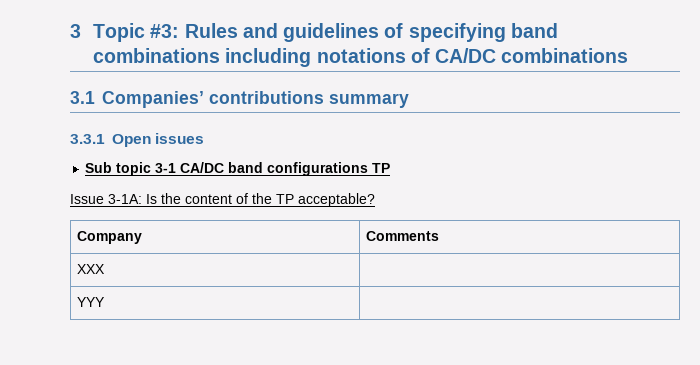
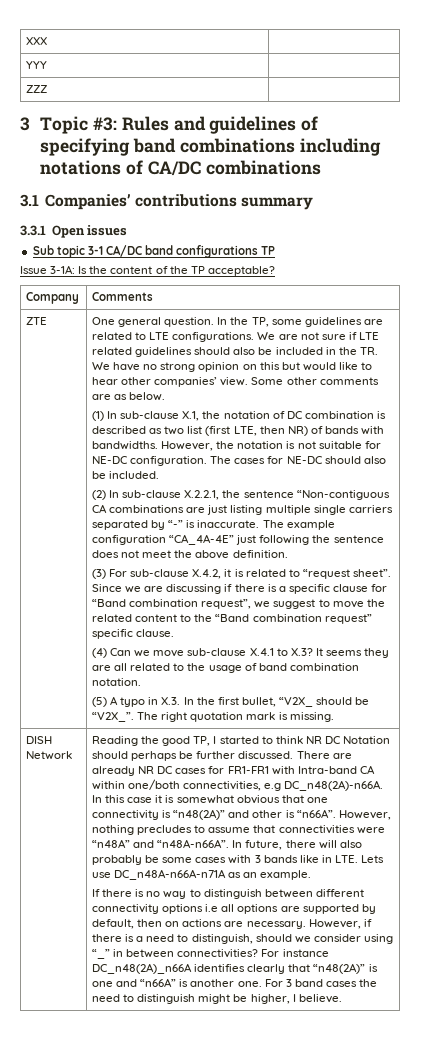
+ XXX |
+ YYY |
+ ZZZ |
- XXX |
- YYY |
+ ZTE | One general question. In the TP, some guidelines are related to LTE configurations. We are not sure if LTE related guidelines should also be included in the TR. We have no strong opinion on this but would like to hear other companies’ view. Some other comments are as below.
+ (1) In sub-clause X.1, the notation of DC combination is described as two list (first LTE, then NR) of bands with bandwidths. However, the notation is not suitable for NE-DC configuration. The cases for NE-DC should also be included.
+ (2) In sub-clause X.2.2.1, the sentence “Non-contiguous CA combinations are just listing multiple single carriers separated by “-” is inaccurate. The example configuration “CA_4A-4E” just following the sentence does not meet the above definition.
+ (3) For sub-clause X.4.2, it is related to “request sheet”. Since we are discussing if there is a specific clause for “Band combination request”, we suggest to move the related content to the “Band combination request” specific clause.
+ (4) Can we move sub-clause X.4.1 to X.3? It seems they are all related to the usage of band combination notation.
+ (5) A typo in X.3. In the first bullet, “V2X_ should be “V2X_”. The right quotation mark is missing.
+ DISH Network | Reading the good TP, I started to think NR DC Notation should perhaps be further discussed. There are already NR DC cases for FR1-FR1 with Intra-band CA within one/both connectivities, e.g DC_n48(2A)-n66A. In this case it is somewhat obvious that one connectivity is “n48(2A)” and other is “n66A”. However, nothing precludes to assume that connectivities were “n48A” and “n48A-n66A”. In future, there will also probably be some cases with 3 bands like in LTE. Lets use DC_n48A-n66A-n71A as an example.
+ If there is no way to distinguish between different connectivity options i.e all options are supported by default, then on actions are necessary. However, if there is a need to distinguish, should we consider using “_” in between connectivities? For instance DC_n48(2A)_n66A identifies clearly that “n48(2A)” is one and “n66A” is another one. For 3 band cases the need to distinguish might be higher, I believe.

